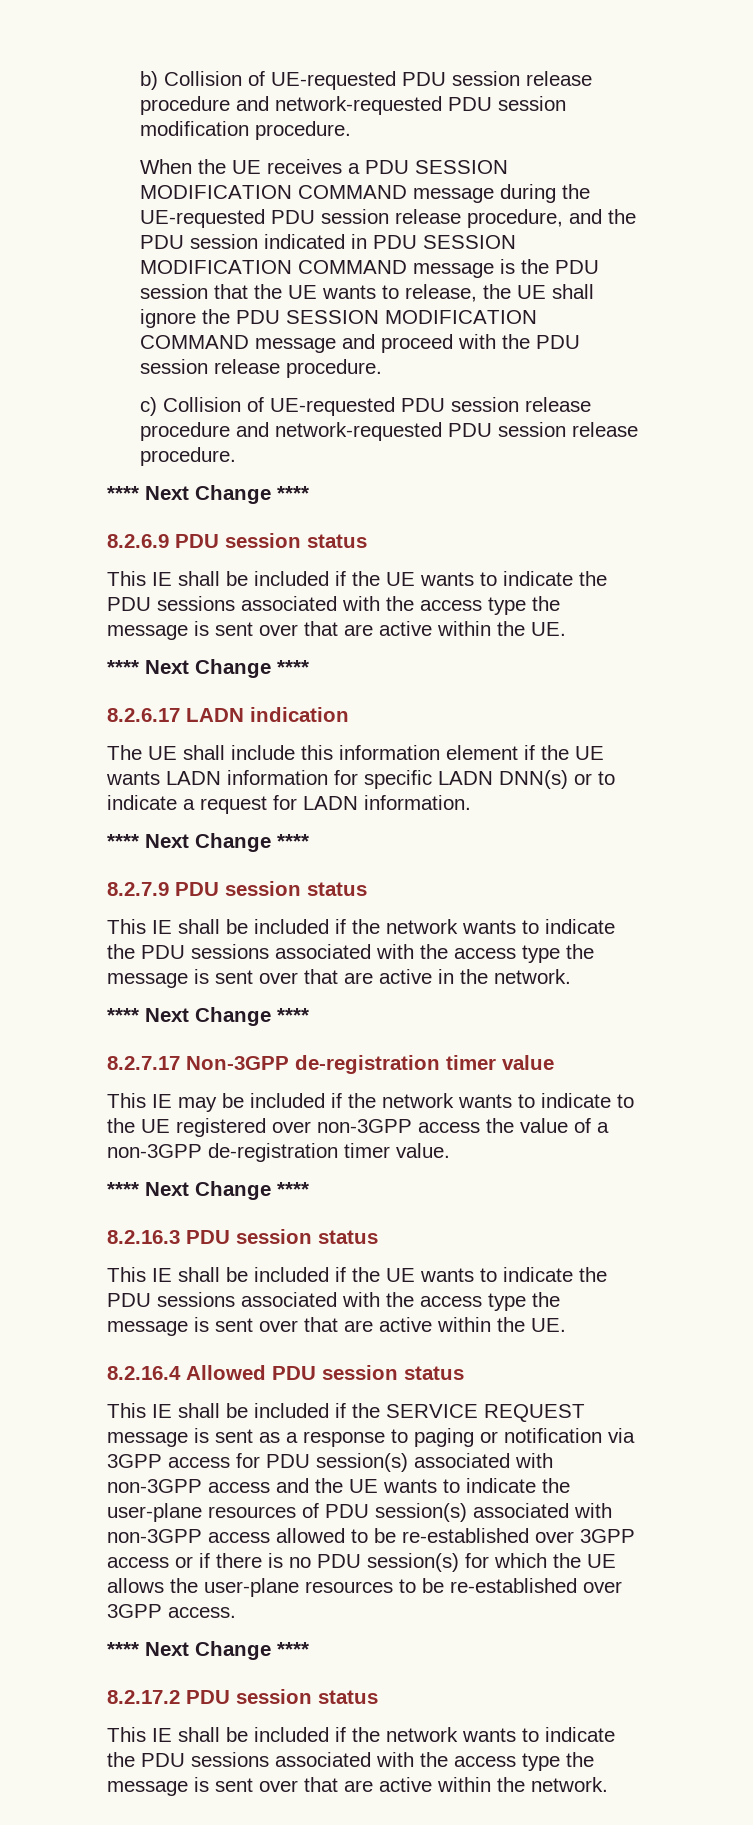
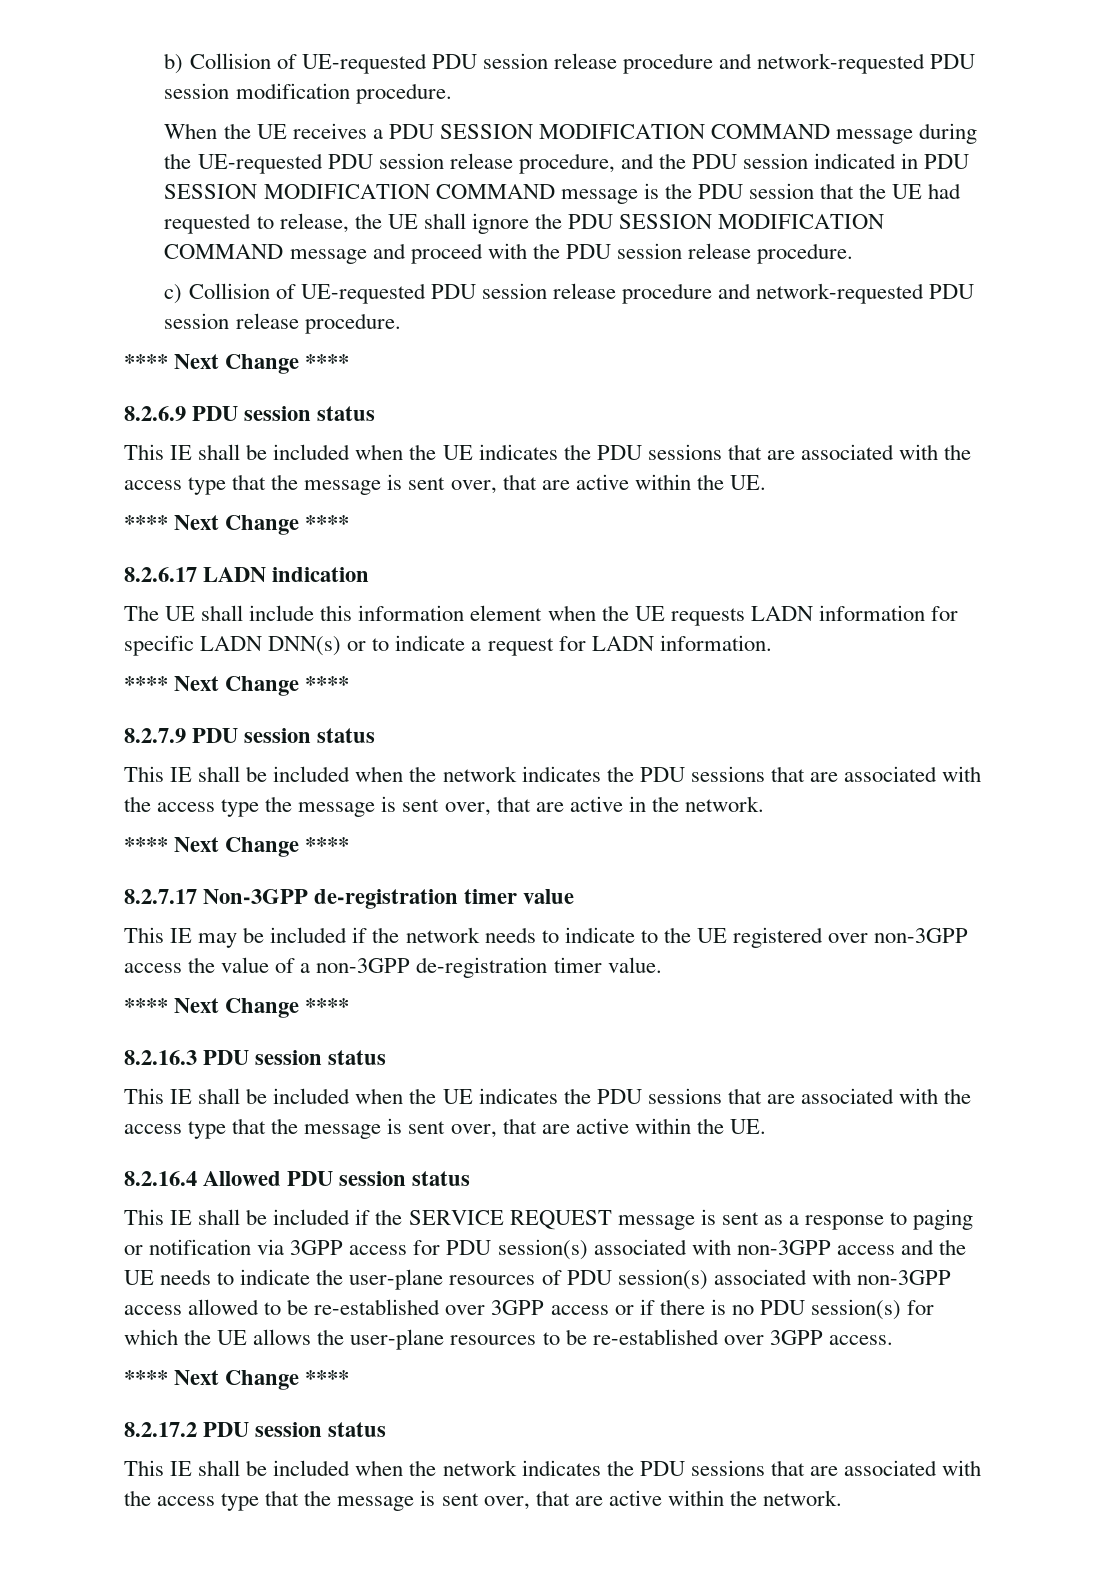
- When the UE receives a PDU SESSION MODIFICATION COMMAND message during the UE-requested PDU session release procedure, and the PDU session indicated in PDU SESSION MODIFICATION COMMAND message is the PDU session that the UE wants to release, the UE shall ignore the PDU SESSION MODIFICATION COMMAND message and proceed with the PDU session release procedure.
+ When the UE receives a PDU SESSION MODIFICATION COMMAND message during the UE-requested PDU session release procedure, and the PDU session indicated in PDU SESSION MODIFICATION COMMAND message is the PDU session that the UE had requested to release, the UE shall ignore the PDU SESSION MODIFICATION COMMAND message and proceed with the PDU session release procedure.
  8.2.6.9 PDU session status
- This IE shall be included if the UE wants to indicate the PDU sessions associated with the access type the message is sent over that are active within the UE.
+ This IE shall be included when the UE indicates the PDU sessions that are associated with the access type that the message is sent over, that are active within the UE.
- The UE shall include this information element if the UE wants LADN information for specific LADN DNN(s) or to indicate a request for LADN information.
+ The UE shall include this information element when the UE requests LADN information for specific LADN DNN(s) or to indicate a request for LADN information.
- This IE shall be included if the network wants to indicate the PDU sessions associated with the access type the message is sent over that are active in the network.
+ This IE shall be included when the network indicates the PDU sessions that are associated with the access type the message is sent over, that are active in the network.
- This IE may be included if the network wants to indicate to the UE registered over non-3GPP access the value of a non-3GPP de-registration timer value.
+ This IE may be included if the network needs to indicate to the UE registered over non-3GPP access the value of a non-3GPP de-registration timer value.
  8.2.16.3 PDU session status
- This IE shall be included if the UE wants to indicate the PDU sessions associated with the access type the message is sent over that are active within the UE.
+ This IE shall be included when the UE indicates the PDU sessions that are associated with the access type that the message is sent over, that are active within the UE.
- This IE shall be included if the SERVICE REQUEST message is sent as a response to paging or notification via 3GPP access for PDU session(s) associated with non-3GPP access and the UE wants to indicate the user-plane resources of PDU session(s) associated with non-3GPP access allowed to be re-established over 3GPP access or if there is no PDU session(s) for which the UE allows the user-plane resources to be re-established over 3GPP access.
+ This IE shall be included if the SERVICE REQUEST message is sent as a response to paging or notification via 3GPP access for PDU session(s) associated with non-3GPP access and the UE needs to indicate the user-plane resources of PDU session(s) associated with non-3GPP access allowed to be re-established over 3GPP access or if there is no PDU session(s) for which the UE allows the user-plane resources to be re-established over 3GPP access.
- This IE shall be included if the network wants to indicate the PDU sessions associated with the access type the message is sent over that are active within the network.
+ This IE shall be included when the network indicates the PDU sessions that are associated with the access type that the message is sent over, that are active within the network.

